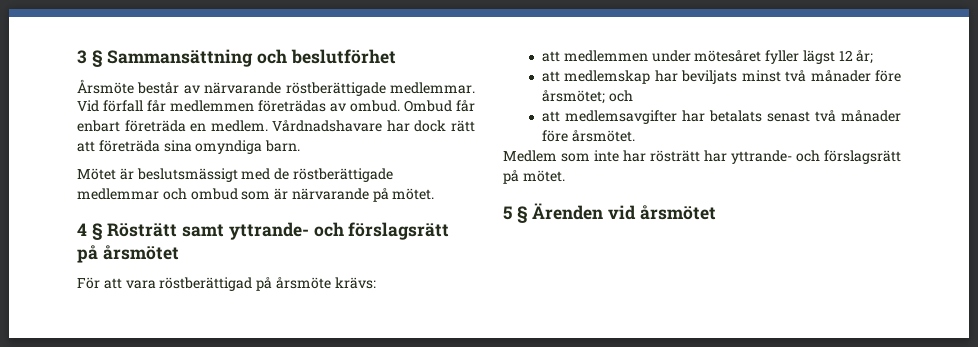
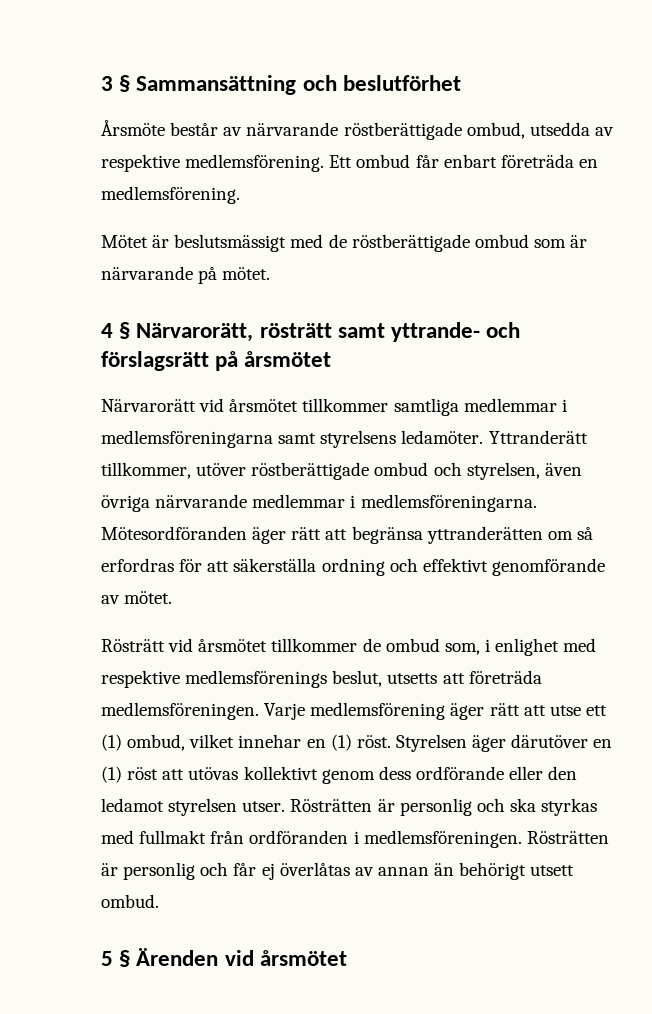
- Årsmöte består av närvarande röstberättigade medlemmar. Vid förfall får medlemmen företrädas av ombud. Ombud får enbart företräda en medlem. Vårdnadshavare har dock rätt att företräda sina omyndiga barn.
+ Årsmöte består av närvarande röstberättigade ombud, utsedda av respektive medlemsförening. Ett ombud får enbart företräda en medlemsförening.
- Mötet är beslutsmässigt med de röstberättigade medlemmar och ombud som är närvarande på mötet.
+ Mötet är beslutsmässigt med de röstberättigade ombud som är närvarande på mötet.
- 4 § Rösträtt samt yttrande- och förslagsrätt på årsmötet
+ 4 § Närvarorätt, rösträtt samt yttrande- och förslagsrätt på årsmötet
- För att vara röstberättigad på årsmöte krävs:
- att medlemmen under mötesåret fyller lägst 12 år;
- att medlemskap har beviljats minst två månader före årsmötet; och
- att medlemsavgifter har betalats senast två månader före årsmötet.
- Medlem som inte har rösträtt har yttrande- och förslagsrätt på mötet.
+ Närvarorätt vid årsmötet tillkommer samtliga medlemmar i medlemsföreningarna samt styrelsens ledamöter. Yttranderätt tillkommer, utöver röstberättigade ombud och styrelsen, även övriga närvarande medlemmar i medlemsföreningarna. Mötesordföranden äger rätt att begränsa yttranderätten om så erfordras för att säkerställa ordning och effektivt genomförande av mötet.
+ Rösträtt vid årsmötet tillkommer de ombud som, i enlighet med respektive medlemsförenings beslut, utsetts att företräda medlemsföreningen. Varje medlemsförening äger rätt att utse ett (1) ombud, vilket innehar en (1) röst. Styrelsen äger därutöver en (1) röst att utövas kollektivt genom dess ordförande eller den ledamot styrelsen utser. Rösträtten är personlig och ska styrkas med fullmakt från ordföranden i medlemsföreningen. Rösträtten är personlig och får ej överlåtas av annan än behörigt utsett ombud.

